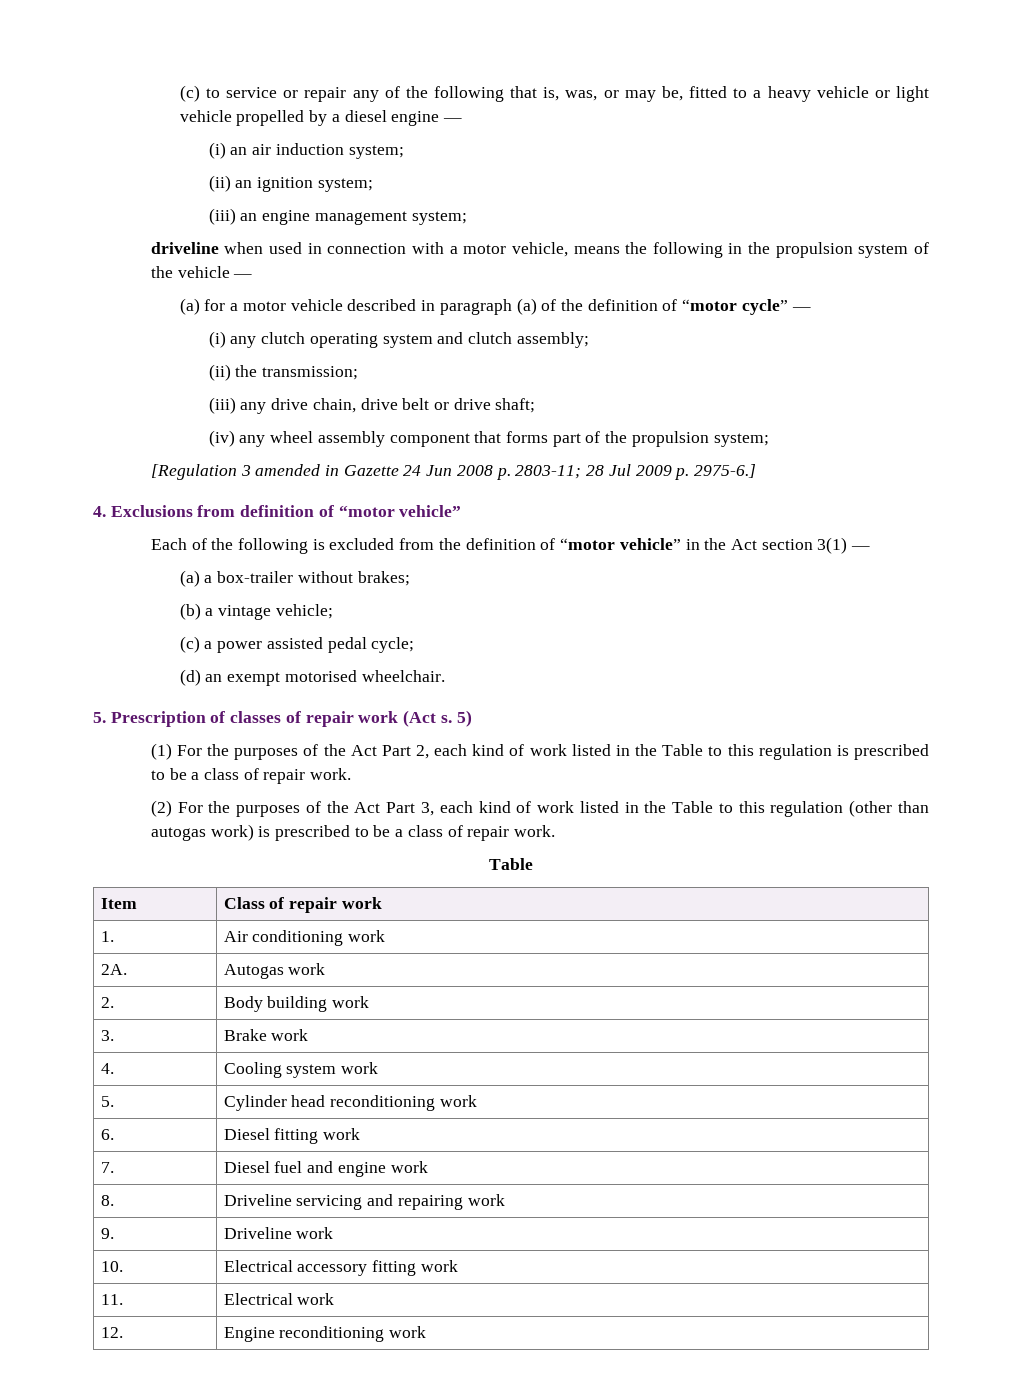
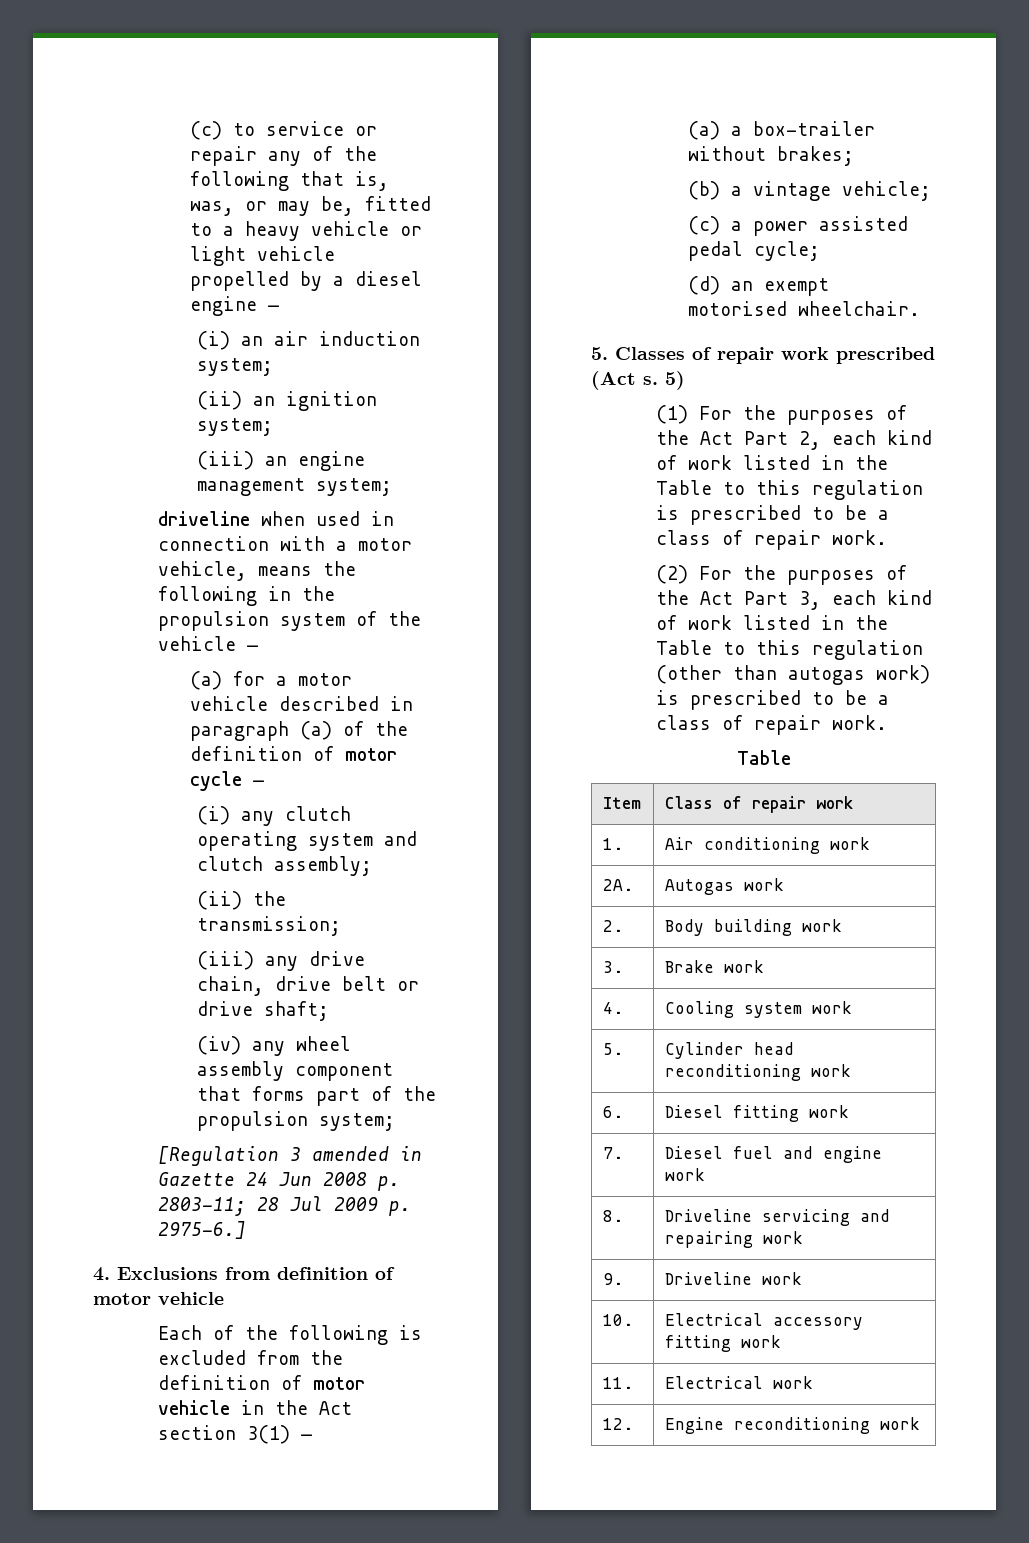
- (a) for a motor vehicle described in paragraph (a) of the definition of “motor cycle” —
+ (a) for a motor vehicle described in paragraph (a) of the definition of motor cycle —
- 4. Exclusions from definition of “motor vehicle”
+ 4. Exclusions from definition of motor vehicle
- Each of the following is excluded from the definition of “motor vehicle” in the Act section 3(1) —
+ Each of the following is excluded from the definition of motor vehicle in the Act section 3(1) —
- 5. Prescription of classes of repair work (Act s.
+ 5. Classes of repair work prescribed (Act s.

